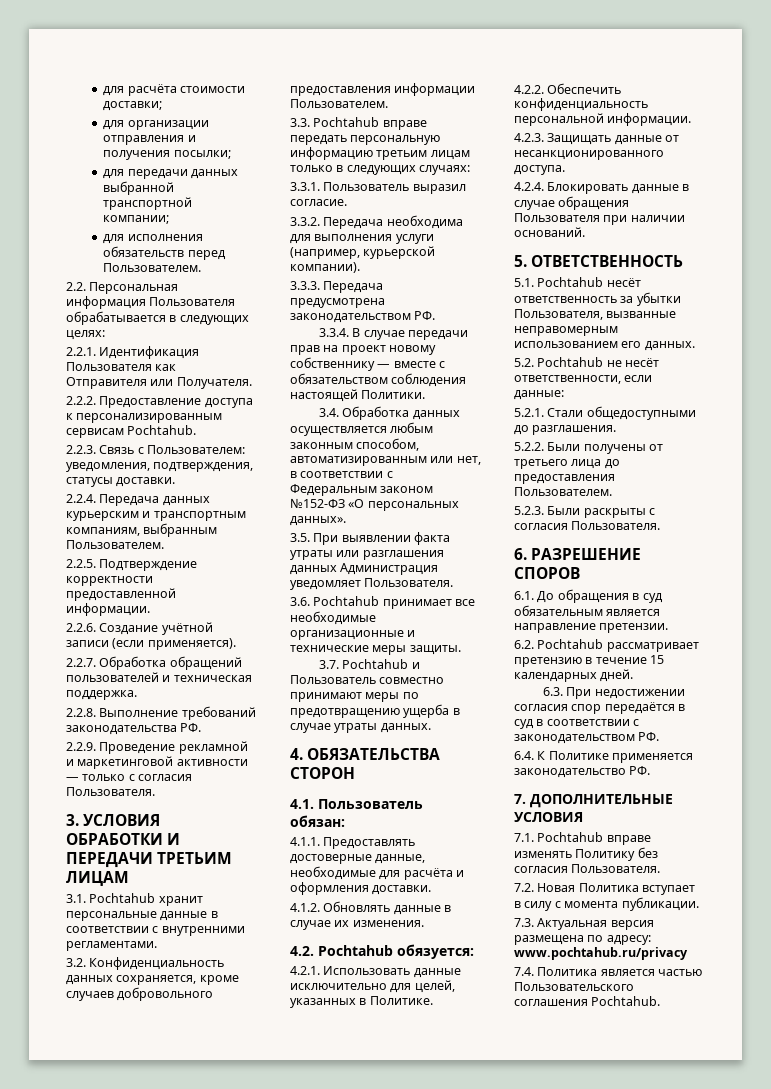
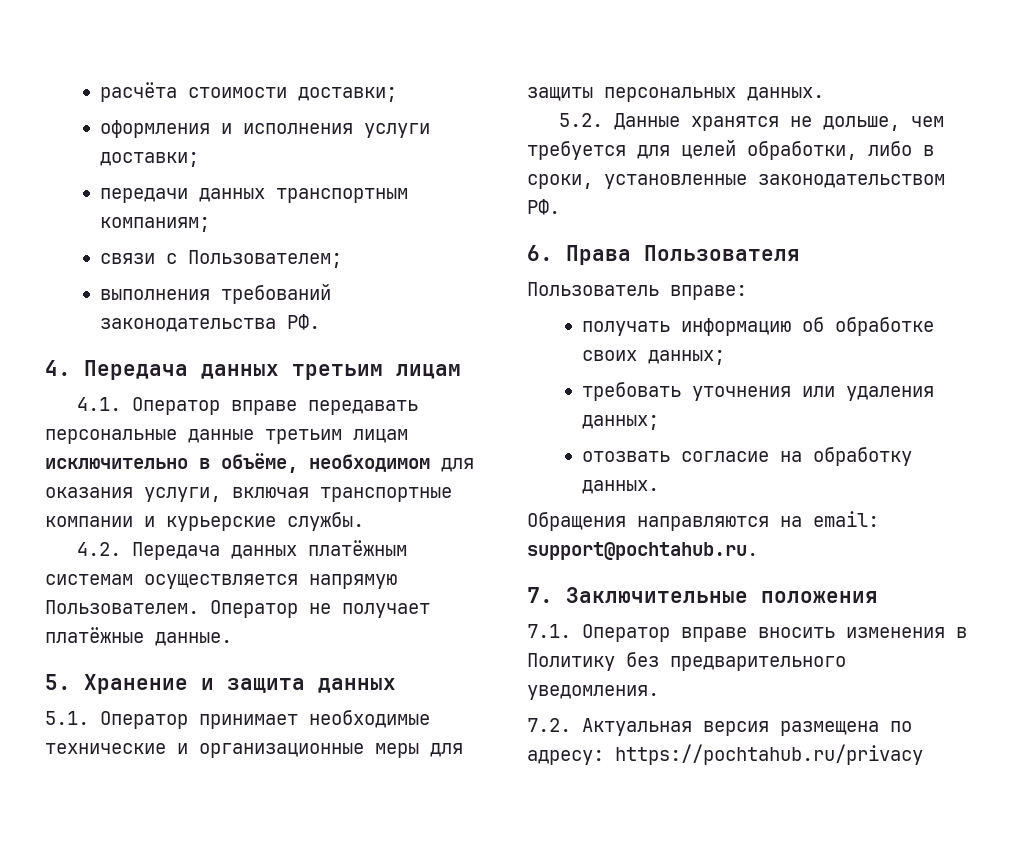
- для расчёта стоимости доставки;
+ расчёта стоимости доставки;
- для организации отправления и получения посылки;
- для передачи данных выбранной транспортной компании;
- для исполнения обязательств перед Пользователем.
- 2.2. Персональная информация Пользователя обрабатывается в следующих целях:
- 2.2.1. Идентификация Пользователя как Отправителя или Получателя.
- 2.2.2. Предоставление доступа к персонализированным сервисам Pochtahub.
- 2.2.3. Связь с Пользователем: уведомления, подтверждения, статусы доставки.
- 2.2.4. Передача данных курьерским и транспортным компаниям, выбранным Пользователем.
- 2.2.5. Подтверждение корректности предоставленной информации.
- 2.2.6. Создание учётной записи (если применяется).
- 2.2.7. Обработка обращений пользователей и техническая поддержка.
- 2.2.8. Выполнение требований законодательства РФ.
- 2.2.9. Проведение рекламной и маркетинговой активности — только с согласия Пользователя.
- 3. УСЛОВИЯ ОБРАБОТКИ И ПЕРЕДАЧИ ТРЕТЬИМ ЛИЦАМ
- 3.1. Pochtahub хранит персональные данные в соответствии с внутренними регламентами.
- 3.2. Конфиденциальность данных сохраняется, кроме случаев добровольного предоставления информации Пользователем.
- 3.3. Pochtahub вправе передать персональную информацию третьим лицам только в следующих случаях:
- 3.3.1. Пользователь выразил согласие.
- 3.3.2. Передача необходима для выполнения услуги (например, курьерской компании).
- 3.3.3. Передача предусмотрена законодательством РФ.
- 3.3.4. В случае передачи прав на проект новому собственнику — вместе с обязательством соблюдения настоящей Политики.
- 3.4. Обработка данных осуществляется любым законным способом, автоматизированным или нет, в соответствии с Федеральным законом №152-ФЗ «О персональных данных».
- 3.5. При выявлении факта утраты или разглашения данных Администрация уведомляет Пользователя.
- 3.6. Pochtahub принимает все необходимые организационные и технические меры защиты.
- 3.7. Pochtahub и Пользователь совместно принимают меры по предотвращению ущерба в случае утраты данных.
- 4. ОБЯЗАТЕЛЬСТВА СТОРОН
- 4.1. Пользователь обязан:
- 4.1.1. Предоставлять достоверные данные, необходимые для расчёта и оформления доставки.
- 4.1.2. Обновлять данные в случае их изменения.
- 4.2. Pochtahub обязуется:
- 4.2.1. Использовать данные исключительно для целей, указанных в Политике.
- 4.2.2. Обеспечить конфиденциальность персональной информации.
- 4.2.3. Защищать данные от несанкционированного доступа.
- 4.2.4. Блокировать данные в случае обращения Пользователя при наличии оснований.
- 5. ОТВЕТСТВЕННОСТЬ
- 5.1. Pochtahub несёт ответственность за убытки Пользователя, вызванные неправомерным использованием его данных.
- 5.2. Pochtahub не несёт ответственности, если данные:
- 5.2.1. Стали общедоступными до разглашения.
- 5.2.2. Были получены от третьего лица до предоставления Пользователем.
- 5.2.3. Были раскрыты с согласия Пользователя.
- 6. РАЗРЕШЕНИЕ СПОРОВ
- 6.1. До обращения в суд обязательным является направление претензии.
- 6.2. Pochtahub рассматривает претензию в течение 15 календарных дней.
- 6.3. При недостижении согласия спор передаётся в суд в соответствии с законодательством РФ.
- 6.4. К Политике применяется законодательство РФ.
+ оформления и исполнения услуги доставки;
+ передачи данных транспортным компаниям;
+ связи с Пользователем;
+ выполнения требований законодательства РФ.
+ 4. Передача данных третьим лицам
+ 4.1. Оператор вправе передавать персональные данные третьим лицам исключительно в объёме, необходимом для оказания услуги, включая транспортные компании и курьерские службы.
+ 4.2. Передача данных платёжным системам осуществляется напрямую Пользователем. Оператор не получает платёжные данные.
+ 5. Хранение и защита данных
+ 5.1. Оператор принимает необходимые технические и организационные меры для защиты персональных данных.
+ 5.2. Данные хранятся не дольше, чем требуется для целей обработки, либо в сроки, установленные законодательством РФ.
+ 6. Права Пользователя
+ Пользователь вправе:
+ получать информацию об обработке своих данных;
+ требовать уточнения или удаления данных;
+ отозвать согласие на обработку данных.
+ Обращения направляются на email: support@pochtahub.ru.
- 7. ДОПОЛНИТЕЛЬНЫЕ УСЛОВИЯ
+ 7. Заключительные положения
- 7.1. Pochtahub вправе изменять Политику без согласия Пользователя.
- 7.2. Новая Политика вступает в силу с момента публикации.
- 7.3. Актуальная версия размещена по адресу: www.pochtahub.ru/privacy
- 7.4. Политика является частью Пользовательского соглашения Pochtahub.
+ 7.1. Оператор вправе вносить изменения в Политику без предварительного уведомления.
+ 7.2. Актуальная версия размещена по адресу: https://pochtahub.ru/privacy

